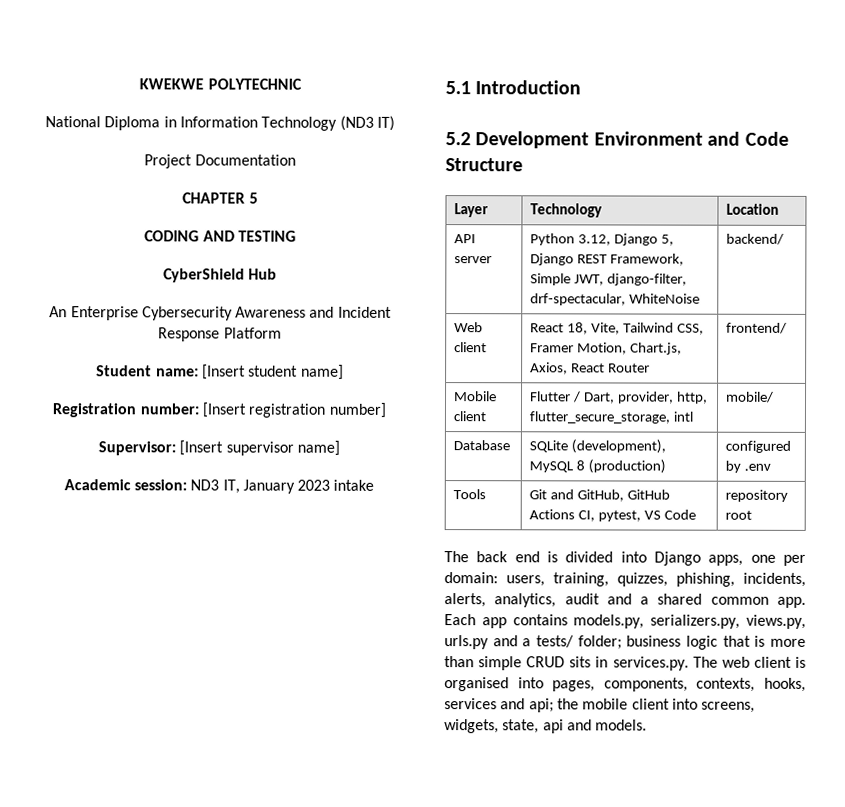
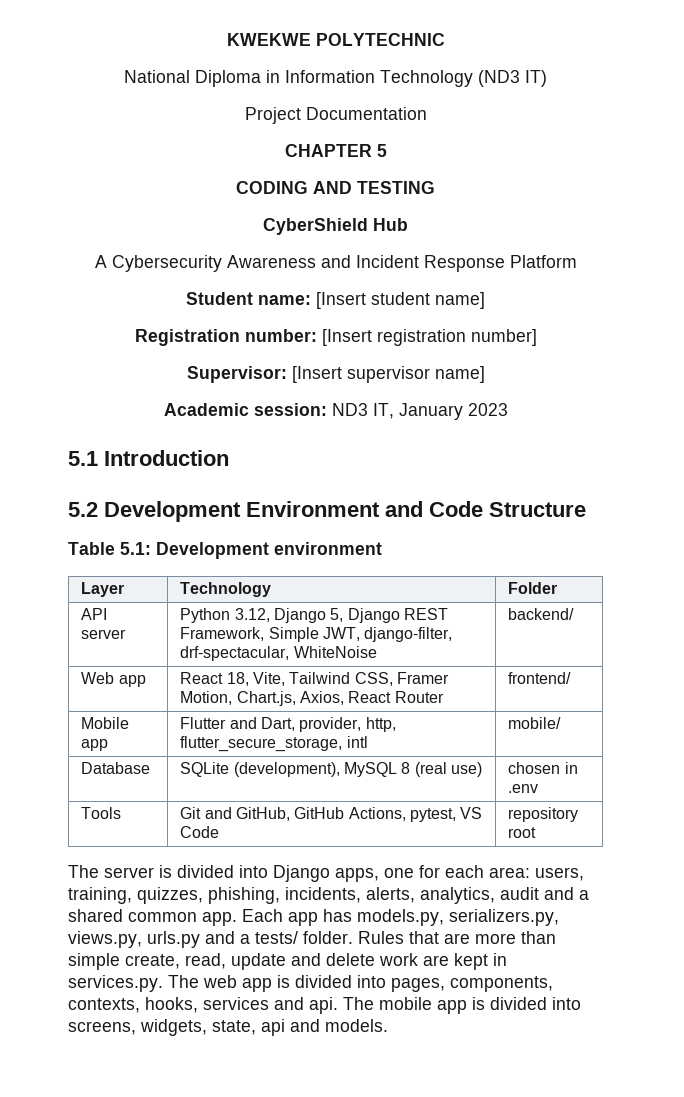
- An Enterprise Cybersecurity Awareness and Incident Response Platform
+ A Cybersecurity Awareness and Incident Response Platform
- Academic session: ND3 IT, January 2023 intake
+ Academic session: ND3 IT, January 2023
+ Table 5.1: Development environment
- Layer | Technology | Location
+ Layer | Technology | Folder
- Web client | React 18, Vite, Tailwind CSS, Framer Motion, Chart.js, Axios, React Router | frontend/
+ Web app | React 18, Vite, Tailwind CSS, Framer Motion, Chart.js, Axios, React Router | frontend/
- Mobile client | Flutter / Dart, provider, http, flutter_secure_storage, intl | mobile/
+ Mobile app | Flutter and Dart, provider, http, flutter_secure_storage, intl | mobile/
- Database | SQLite (development), MySQL 8 (production) | configured by .env
+ Database | SQLite (development), MySQL 8 (real use) | chosen in .env
- Tools | Git and GitHub, GitHub Actions CI, pytest, VS Code | repository root
+ Tools | Git and GitHub, GitHub Actions, pytest, VS Code | repository root
- The back end is divided into Django apps, one per domain: users, training, quizzes, phishing, incidents, alerts, analytics, audit and a shared common app.
+ The server is divided into Django apps, one for each area: users, training, quizzes, phishing, incidents, alerts, analytics, audit and a shared common app.
- Each app contains models.py, serializers.py, views.py, urls.py and a tests/ folder; business logic that is more than simple CRUD sits in services.py. The web client is organised into pages, components, contexts, hooks, services and api; the mobile client into screens, widgets, state, api and models.
+ Each app has models.py, serializers.py, views.py, urls.py and a tests/ folder. Rules that are more than simple create, read, update and delete work are kept in services.py. The web app is divided into pages, components, contexts, hooks, services and api. The mobile app is divided into screens, widgets, state, api and models.

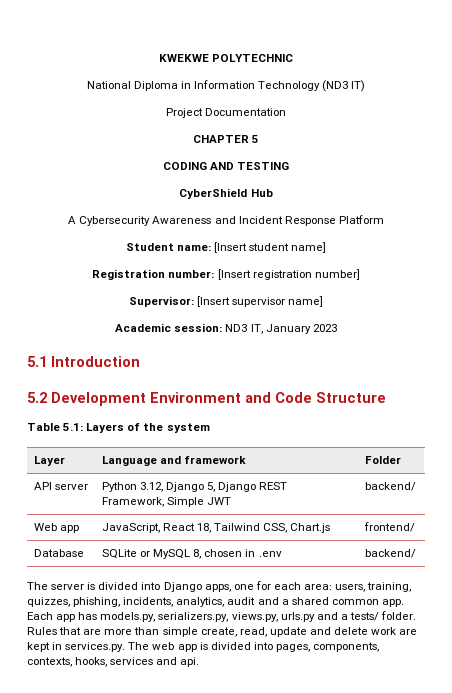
- Table 5.1: Development environment
- Layer | Technology | Folder
+ Table 5.1: Layers of the system
+ Layer | Language and framework | Folder
- API server | Python 3.12, Django 5, Django REST Framework, Simple JWT, django-filter, drf-spectacular, WhiteNoise | backend/
+ API server | Python 3.12, Django 5, Django REST Framework, Simple JWT | backend/
- Web app | React 18, Vite, Tailwind CSS, Framer Motion, Chart.js, Axios, React Router | frontend/
- Mobile app | Flutter and Dart, provider, http, flutter_secure_storage, intl | mobile/
- Database | SQLite (development), MySQL 8 (real use) | chosen in .env
- Tools | Git and GitHub, GitHub Actions, pytest, VS Code | repository root
+ Web app | JavaScript, React 18, Tailwind CSS, Chart.js | frontend/
+ Database | SQLite or MySQL 8, chosen in .env | backend/
- The server is divided into Django apps, one for each area: users, training, quizzes, phishing, incidents, alerts, analytics, audit and a shared common app.
+ The server is divided into Django apps, one for each area: users, training, quizzes, phishing, incidents, analytics, audit and a shared common app.
- The mobile app is divided into screens, widgets, state, api and models.

